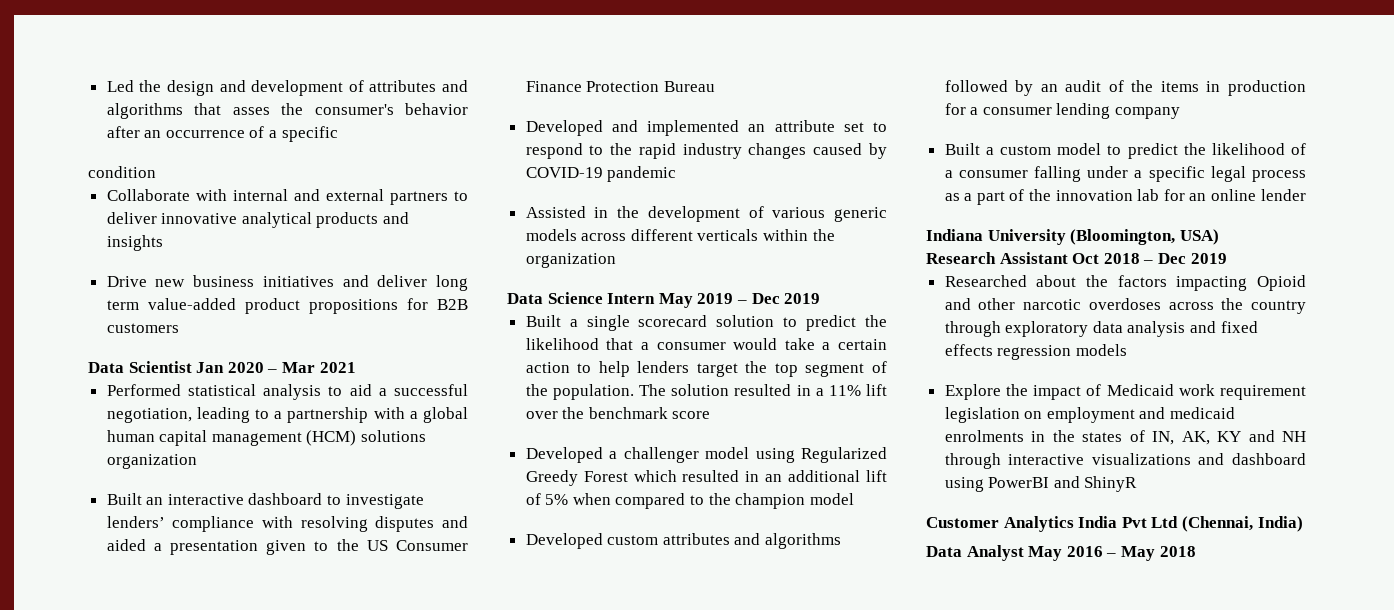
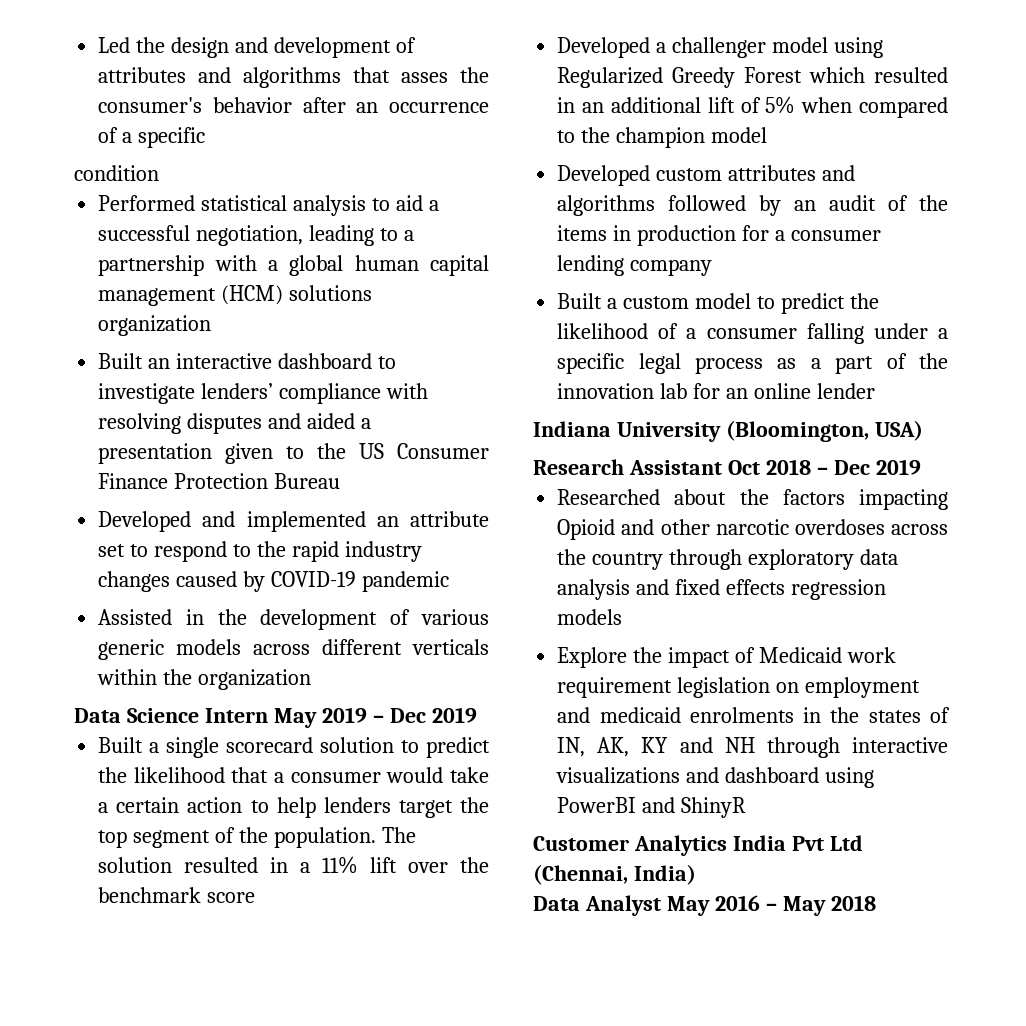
- Collaborate with internal and external partners to deliver innovative analytical products and insights
- Drive new business initiatives and deliver long term value-added product propositions for B2B customers
- Data Scientist Jan 2020 – Mar 2021

